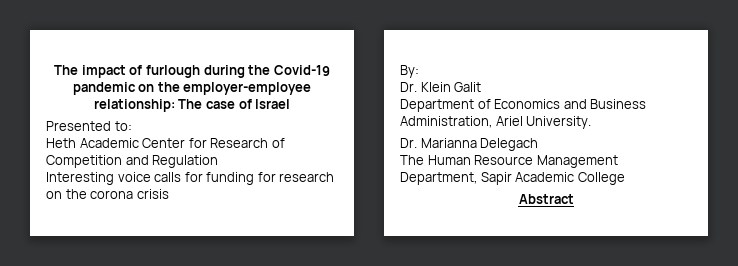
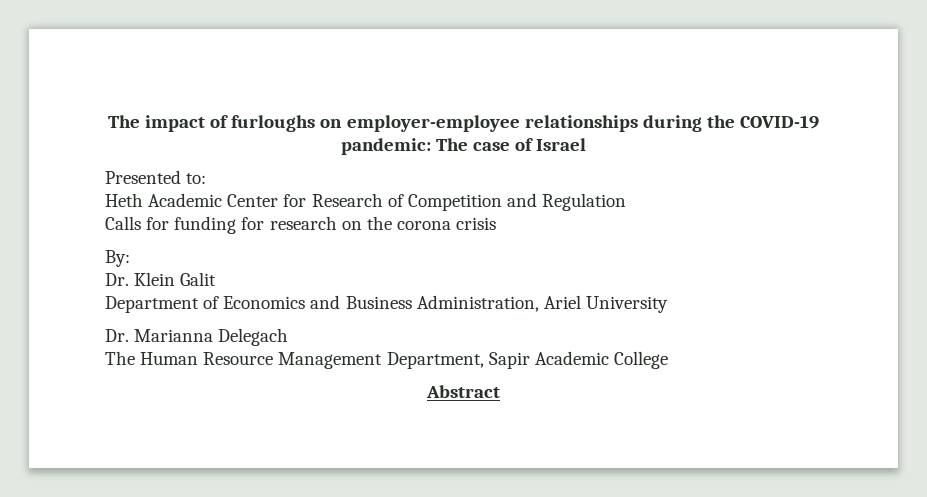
- The impact of furlough during the Covid-19 pandemic on the employer-employee relationship: The case of Israel
+ The impact of furloughs on employer-employee relationships during the COVID-19 pandemic: The case of Israel
- Interesting voice calls for funding for research on the corona crisis
+ Calls for funding for research on the corona crisis
- Department of Economics and Business Administration, Ariel University.
+ Department of Economics and Business Administration, Ariel University

